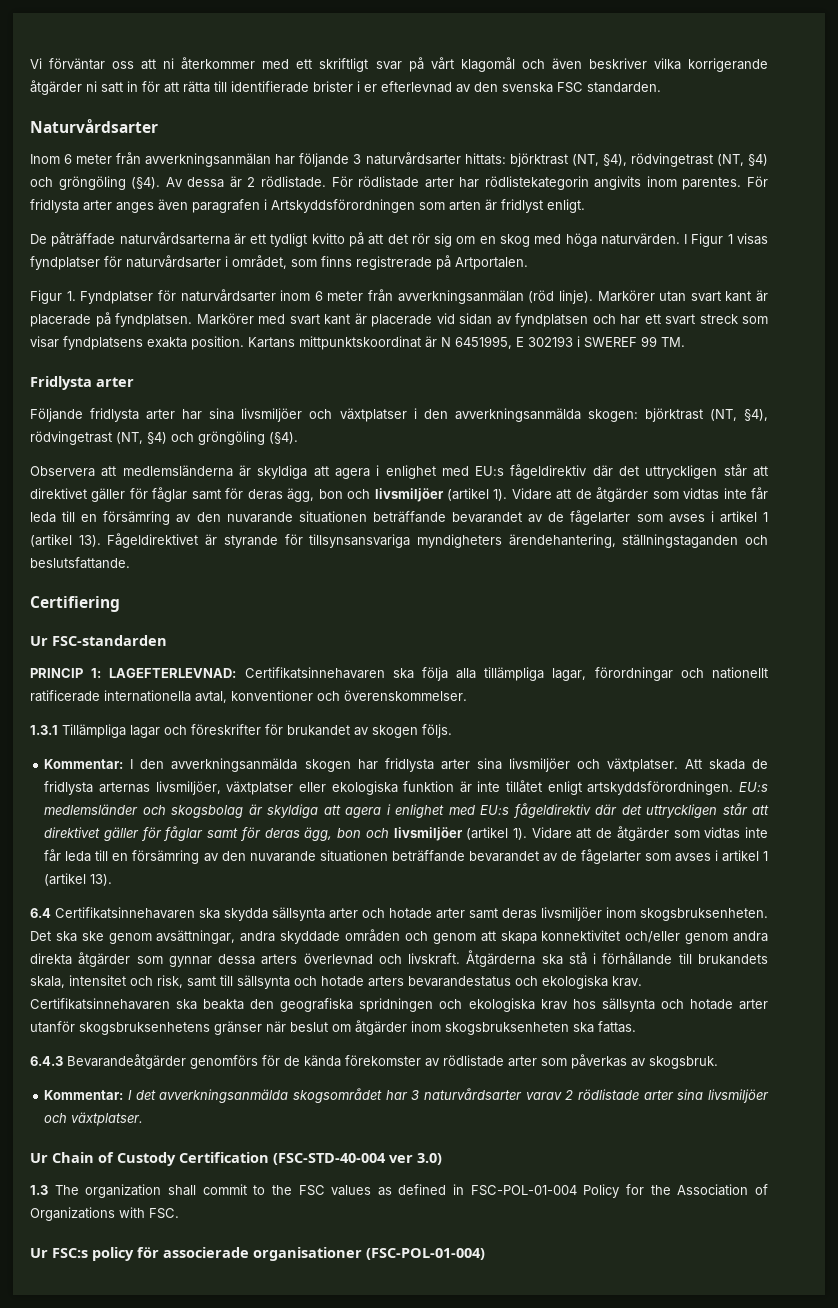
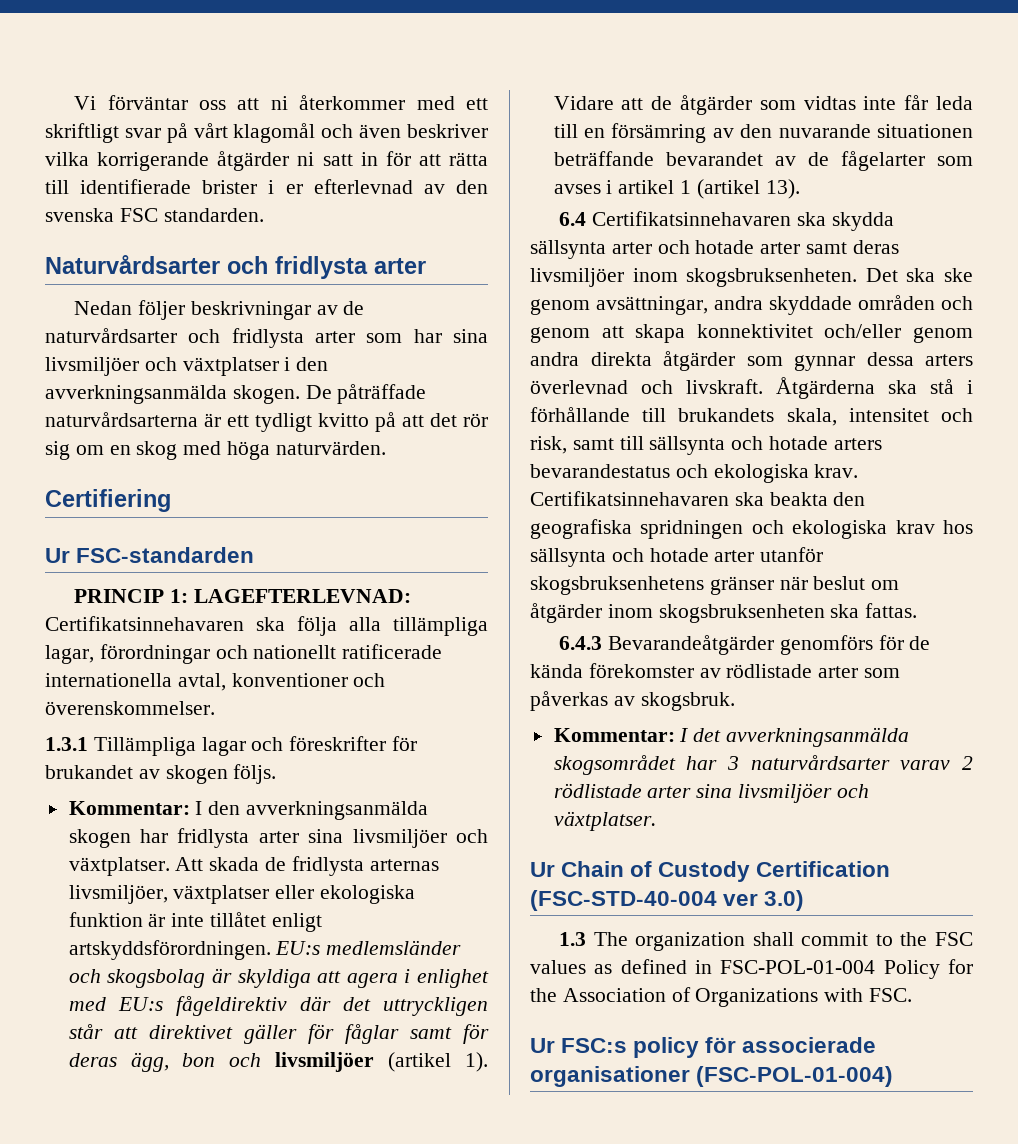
- Naturvårdsarter
- Inom 6 meter från avverkningsanmälan har följande 3 naturvårdsarter hittats: björktrast (NT, §4), rödvingetrast (NT, §4) och gröngöling (§4). Av dessa är 2 rödlistade. För rödlistade arter har rödlistekategorin angivits inom parentes. För fridlysta arter anges även paragrafen i Artskyddsförordningen som arten är fridlyst enligt.
- De påträffade naturvårdsarterna är ett tydligt kvitto på att det rör sig om en skog med höga naturvärden. I Figur 1 visas fyndplatser för naturvårdsarter i området, som finns registrerade på Artportalen.
- Figur 1. Fyndplatser för naturvårdsarter inom 6 meter från avverkningsanmälan (röd linje). Markörer utan svart kant är placerade på fyndplatsen. Markörer med svart kant är placerade vid sidan av fyndplatsen och har ett svart streck som visar fyndplatsens exakta position. Kartans mittpunktskoordinat är N 6451995, E 302193 i SWEREF 99 TM.
- Fridlysta arter
- Följande fridlysta arter har sina livsmiljöer och växtplatser i den avverkningsanmälda skogen: björktrast (NT, §4), rödvingetrast (NT, §4) och gröngöling (§4).
- Observera att medlemsländerna är skyldiga att agera i enlighet med EU:s fågeldirektiv där det uttryckligen står att direktivet gäller för fåglar samt för deras ägg, bon och livsmiljöer (artikel 1). Vidare att de åtgärder som vidtas inte får leda till en försämring av den nuvarande situationen beträffande bevarandet av de fågelarter som avses i artikel 1 (artikel 13). Fågeldirektivet är styrande för tillsynsansvariga myndigheters ärendehantering, ställningstaganden och beslutsfattande.
+ Naturvårdsarter och fridlysta arter
+ Nedan följer beskrivningar av de naturvårdsarter och fridlysta arter som har sina livsmiljöer och växtplatser i den avverkningsanmälda skogen. De påträffade naturvårdsarterna är ett tydligt kvitto på att det rör sig om en skog med höga naturvärden.

